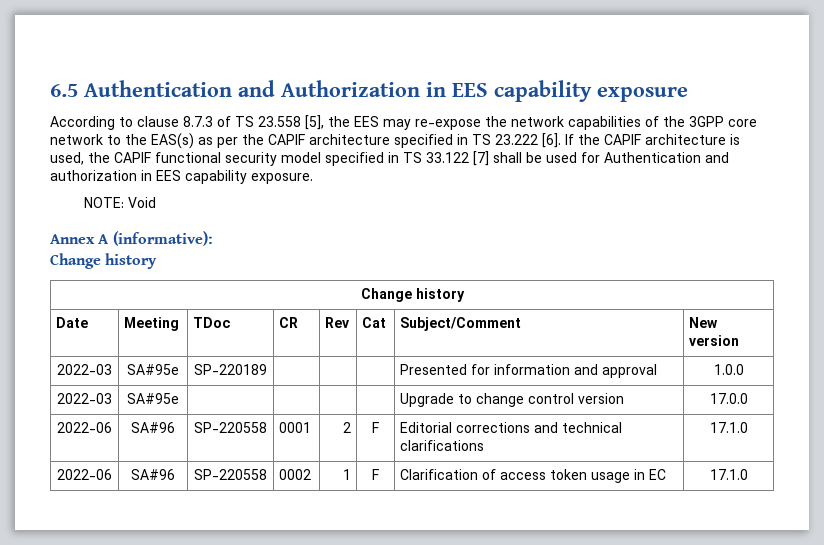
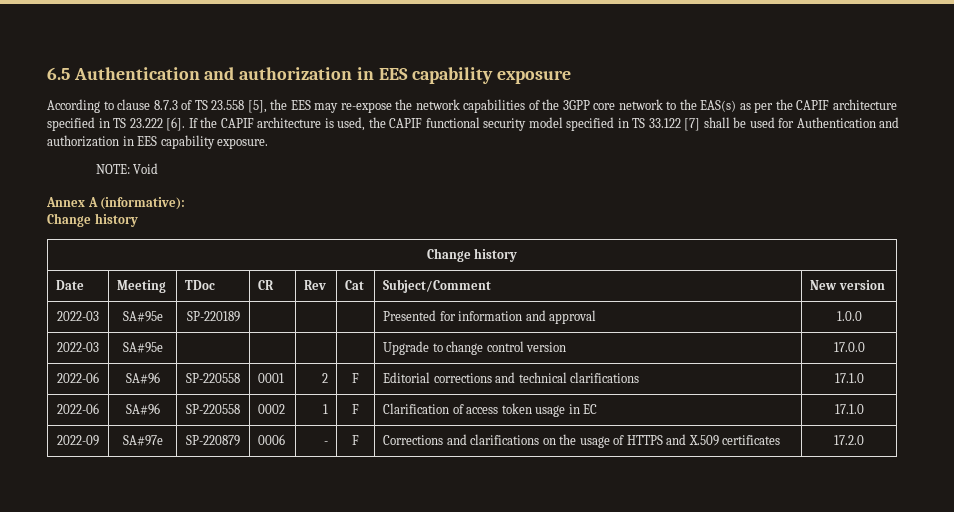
- 6.5 Authentication and Authorization in EES capability exposure
+ 6.5 Authentication and authorization in EES capability exposure
+ 2022-09 | SA#97e | SP-220879 | 0006 | - | F | Corrections and clarifications on the usage of HTTPS and X.509 certificates | 17.2.0

